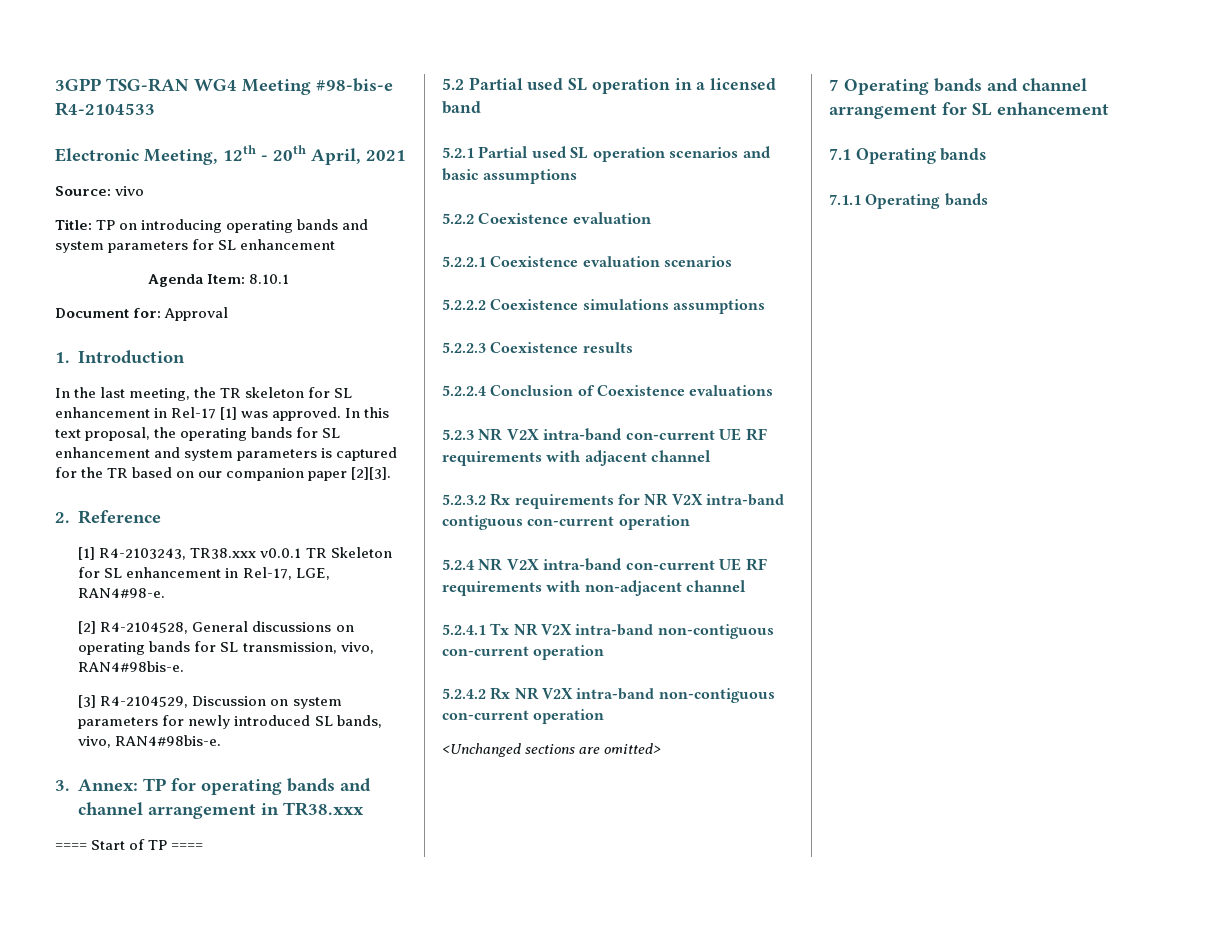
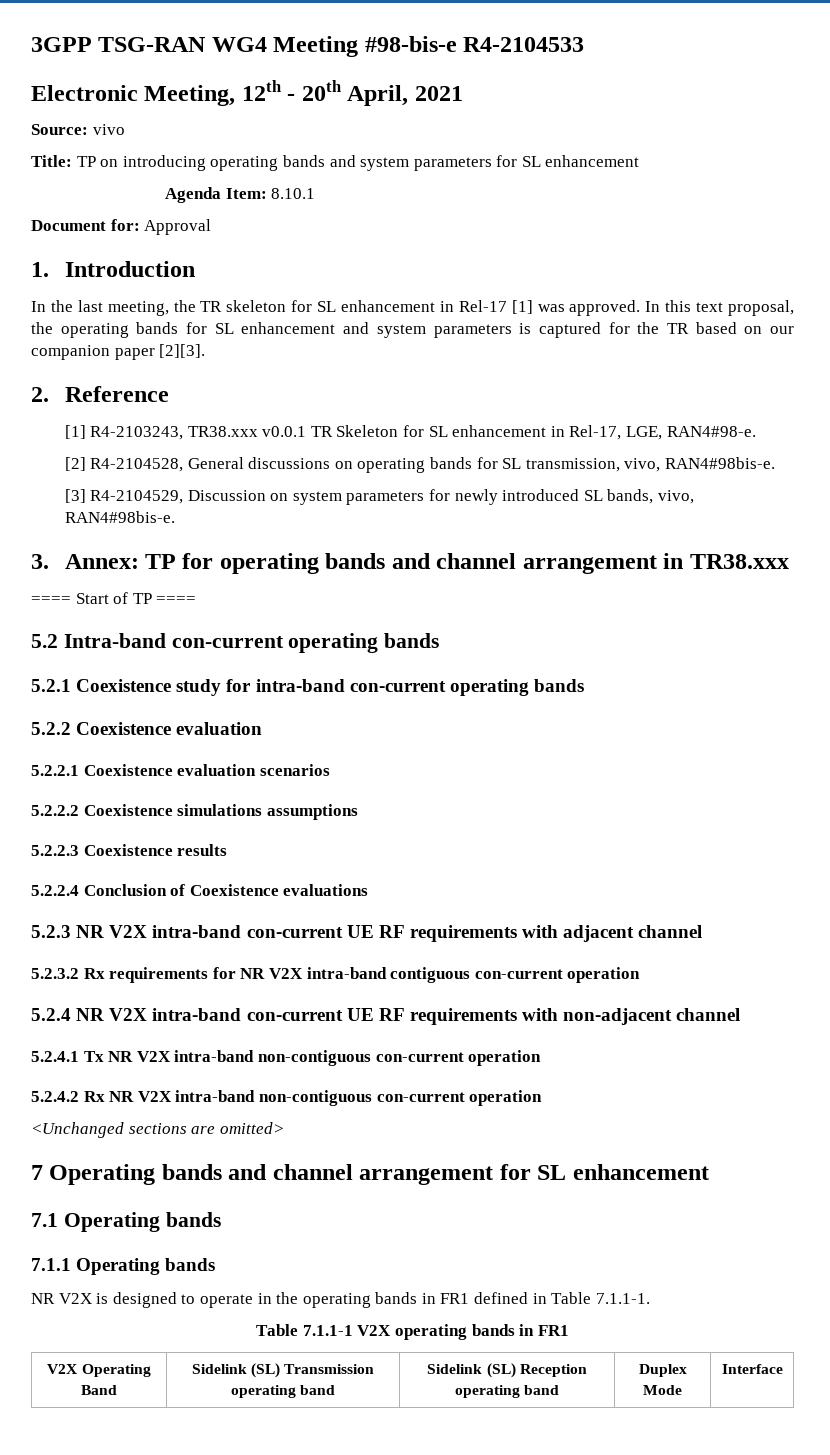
- 5.2 Partial used SL operation in a licensed band
- 5.2.1 Partial used SL operation scenarios and basic assumptions
+ 5.2 Intra-band con-current operating bands
+ 5.2.1 Coexistence study for intra-band con-current operating bands
+ NR V2X is designed to operate in the operating bands in FR1 defined in Table 7.1.1-1.
+ Table 7.1.1-1 V2X operating bands in FR1
+ V2X Operating Band | Sidelink (SL) Transmission operating band | Sidelink (SL) Reception operating band | Duplex Mode | Interface

